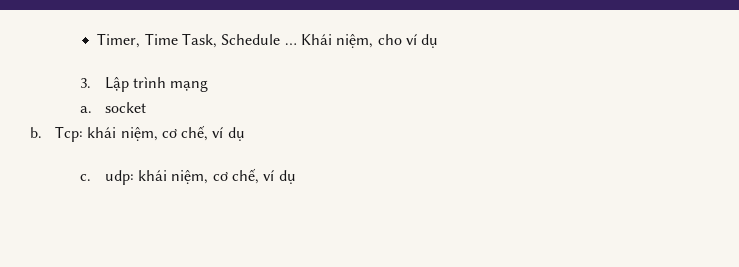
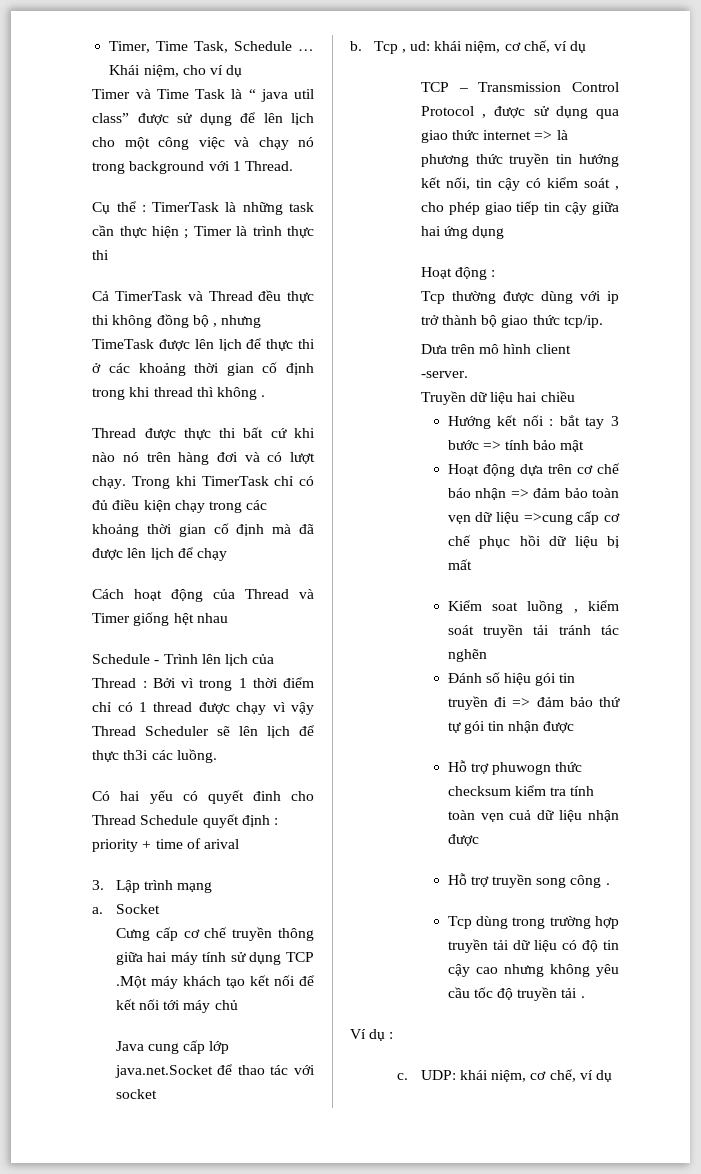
+ Timer và Time Task là “ java util class” được sử dụng để lên lịch cho một công việc và chạy nó trong background với 1 Thread.
+ Cụ thể : TimerTask là những task cần thực hiện ; Timer là trình thực thi
+ Cả TimerTask và Thread đều thực thi không đồng bộ , nhưng TimeTask được lên lịch để thực thi ở các khoảng thời gian cố định trong khi thread thì không .
+ Thread được thực thi bất cứ khi nào nó trên hàng đơi và có lượt chạy. Trong khi TimerTask chỉ có đủ điều kiện chạy trong các khoảng thời gian cố định mà đã được lên lịch để chạy
+ Cách hoạt động của Thread và Timer giống hệt nhau
+ Schedule - Trình lên lịch của Thread : Bởi vì trong 1 thời điểm chỉ có 1 thread được chạy vì vậy Thread Scheduler sẽ lên lịch để thực th3i các luồng.
+ Có hai yếu có quyết đinh cho Thread Schedule quyết định : priority + time of arival
- a. socket
+ a. Socket
+ Cưng cấp cơ chế truyền thông giữa hai máy tính sử dụng TCP .Một máy khách tạo kết nối để kết nối tới máy chủ
+ Java cung cấp lớp java.net.Socket để thao tác với socket
- Tcp: khái niệm, cơ chế, ví dụ
+ Tcp , ud: khái niệm, cơ chế, ví dụ
+ TCP – Transmission Control Protocol , được sử dụng qua giao thức internet => là phương thức truyền tin hướng kết nối, tin cậy có kiểm soát , cho phép giao tiếp tin cậy giữa hai ứng dụng
+ Hoạt động :
+ Tcp thường được dùng với ip trở thành bộ giao thức tcp/ip.
+ Dưa trên mô hình client -server.
+ Truyền dữ liệu hai chiều
+ Hướng kết nối : bắt tay 3 bước => tính bảo mật
+ Hoạt động dựa trên cơ chế báo nhận => đảm bảo toàn vẹn dữ liệu =>cung cấp cơ chế phục hồi dữ liệu bị mất
+ Kiểm soat luồng , kiểm soát truyền tải tránh tác nghẽn
+ Đánh số hiệu gói tin truyền đi => đảm bảo thứ tự gói tin nhận được
+ Hỗ trợ phuwogn thức checksum kiểm tra tính toàn vẹn cuả dữ liệu nhận được
+ Hỗ trợ truyền song công .
+ Tcp dùng trong trường hợp truyền tải dữ liệu có độ tin cậy cao nhưng không yêu cầu tốc độ truyền tải .
+ Ví dụ :
- c. udp: khái niệm, cơ chế, ví dụ
+ c. UDP: khái niệm, cơ chế, ví dụ

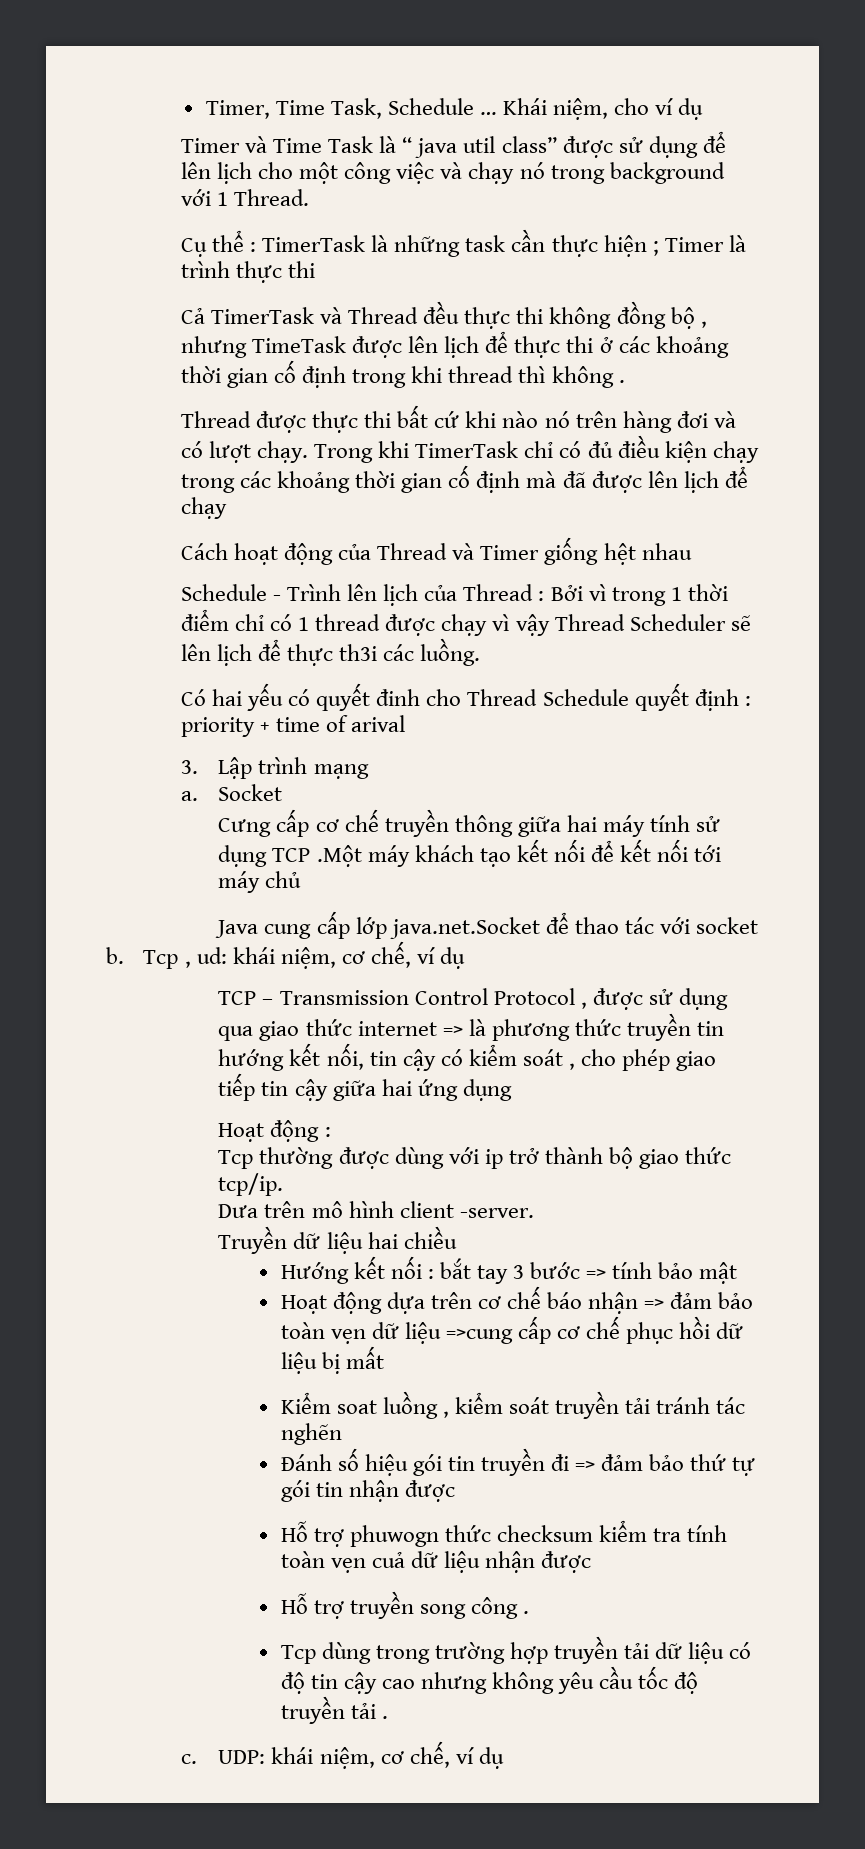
- Ví dụ :

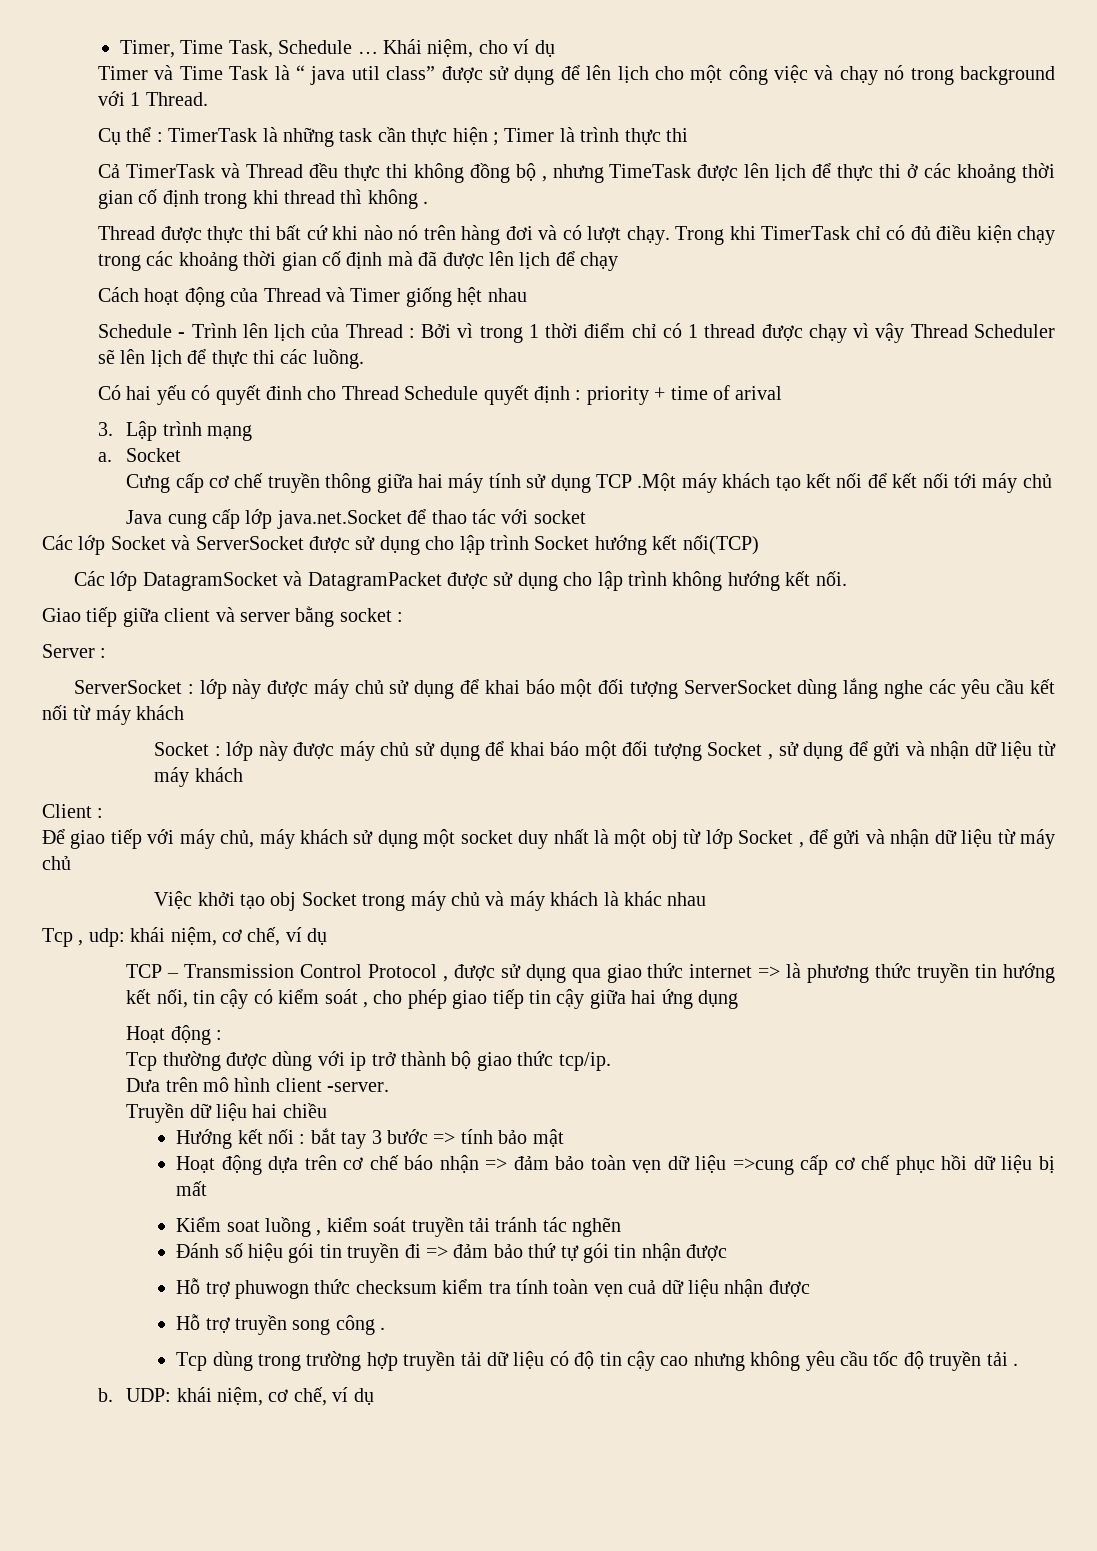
- Schedule - Trình lên lịch của Thread : Bởi vì trong 1 thời điểm chỉ có 1 thread được chạy vì vậy Thread Scheduler sẽ lên lịch để thực th3i các luồng.
+ Schedule - Trình lên lịch của Thread : Bởi vì trong 1 thời điểm chỉ có 1 thread được chạy vì vậy Thread Scheduler sẽ lên lịch để thực thi các luồng.
- b. Tcp , ud: khái niệm, cơ chế, ví dụ
+ Các lớp Socket và ServerSocket được sử dụng cho lập trình Socket hướng kết nối(TCP)
+ Các lớp DatagramSocket và DatagramPacket được sử dụng cho lập trình không hướng kết nối.
+ Giao tiếp giữa client và server bằng socket :
+ Server :
+ ServerSocket : lớp này được máy chủ sử dụng để khai báo một đối tượng ServerSocket dùng lắng nghe các yêu cầu kết nối từ máy khách
+ Socket : lớp này được máy chủ sử dụng để khai báo một đối tượng Socket , sử dụng để gửi và nhận dữ liệu từ máy khách
+ Client :
+ Để giao tiếp với máy chủ, máy khách sử dụng một socket duy nhất là một obj từ lớp Socket , để gửi và nhận dữ liệu từ máy chủ
+ Việc khởi tạo obj Socket trong máy chủ và máy khách là khác nhau
+ Tcp , udp: khái niệm, cơ chế, ví dụ
- c.
+ b.

